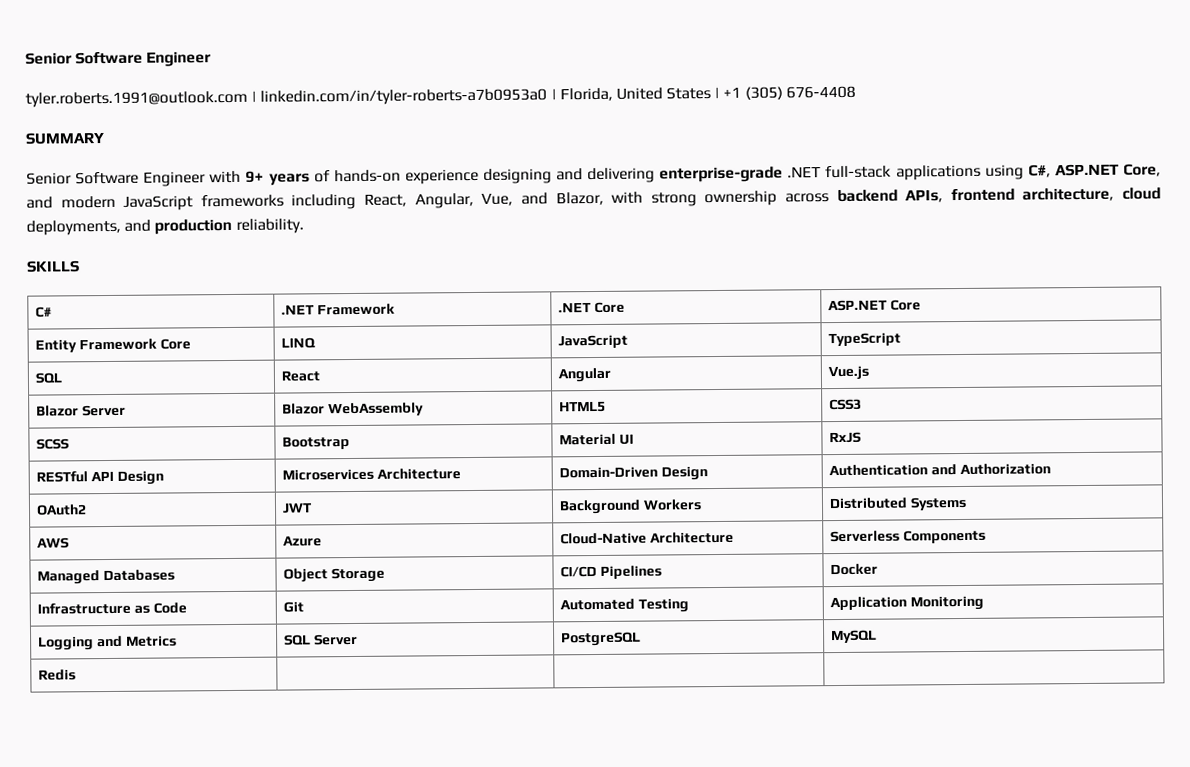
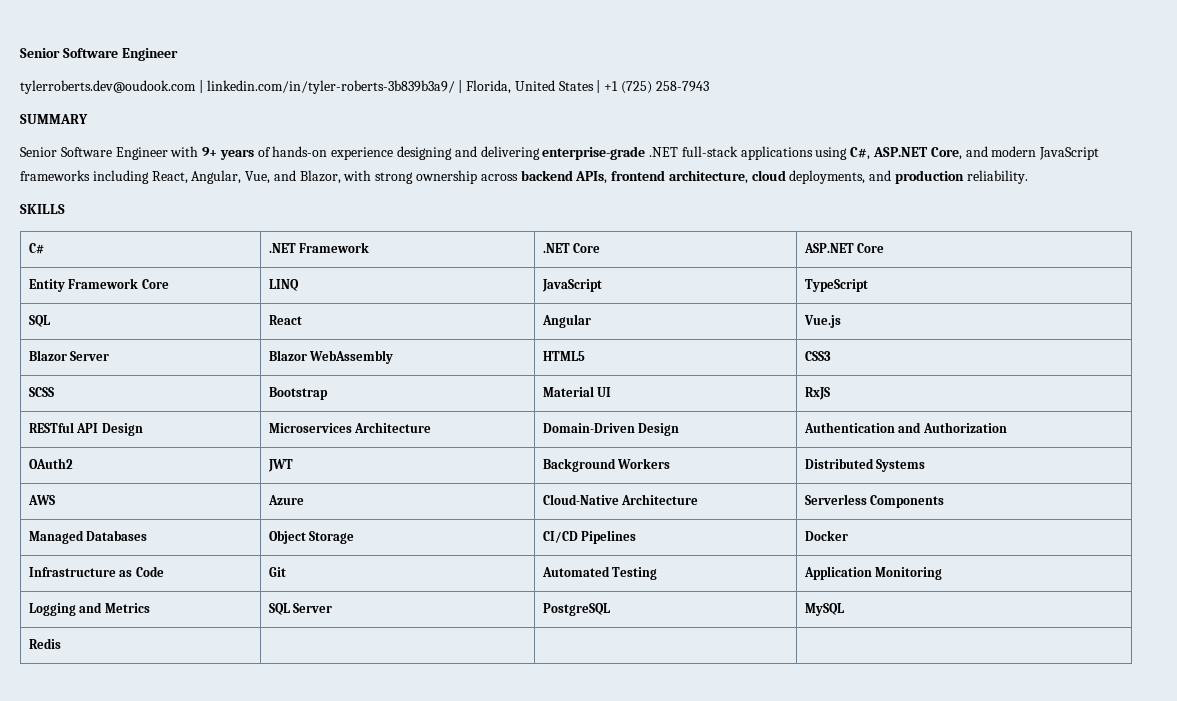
- tyler.roberts.1991@outlook.com | linkedin.com/in/tyler-roberts-a7b0953a0 | Florida, United States | +1 (305) 676-4408
+ tylerroberts.dev@oudook.com | linkedin.com/in/tyler-roberts-3b839b3a9/ | Florida, United States | +1 (725) 258-7943

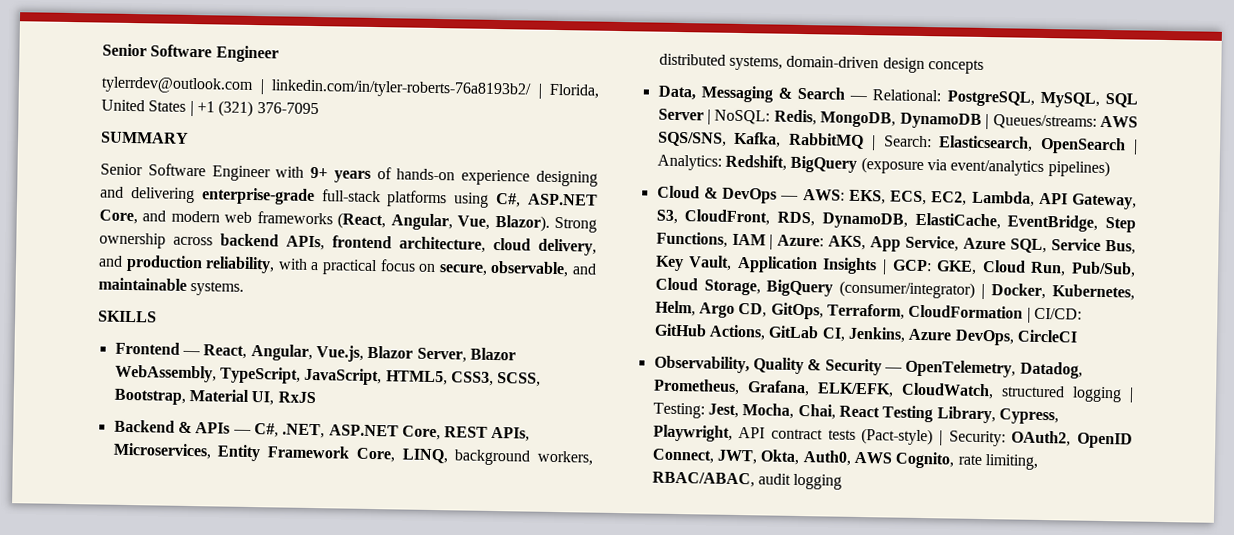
- tylerroberts.dev@oudook.com | linkedin.com/in/tyler-roberts-3b839b3a9/ | Florida, United States | +1 (725) 258-7943
+ tylerrdev@outlook.com | linkedin.com/in/tyler-roberts-76a8193b2/ | Florida, United States | +1 (321) 376-7095
- Senior Software Engineer with 9+ years of hands-on experience designing and delivering enterprise-grade .NET full-stack applications using C#, ASP.NET Core, and modern JavaScript frameworks including React, Angular, Vue, and Blazor, with strong ownership across backend APIs, frontend architecture, cloud deployments, and production reliability.
+ Senior Software Engineer with 9+ years of hands-on experience designing and delivering enterprise-grade full-stack platforms using C#, ASP.NET Core, and modern web frameworks (React, Angular, Vue, Blazor). Strong ownership across backend APIs, frontend architecture, cloud delivery, and production reliability, with a practical focus on secure, observable, and maintainable systems.
  SKILLS
- C# | .NET Framework | .NET Core | ASP.NET Core
- Entity Framework Core | LINQ | JavaScript | TypeScript
- SQL | React | Angular | Vue.js
- Blazor Server | Blazor WebAssembly | HTML5 | CSS3
- SCSS | Bootstrap | Material UI | RxJS
- RESTful API Design | Microservices Architecture | Domain-Driven Design | Authentication and Authorization
- OAuth2 | JWT | Background Workers | Distributed Systems
- AWS | Azure | Cloud-Native Architecture | Serverless Components
- Managed Databases | Object Storage | CI/CD Pipelines | Docker
- Infrastructure as Code | Git | Automated Testing | Application Monitoring
- Logging and Metrics | SQL Server | PostgreSQL | MySQL
- Redis | | |
+ Frontend — React, Angular, Vue.js, Blazor Server, Blazor WebAssembly, TypeScript, JavaScript, HTML5, CSS3, SCSS, Bootstrap, Material UI, RxJS
+ Backend & APIs — C#, .NET, ASP.NET Core, REST APIs, Microservices, Entity Framework Core, LINQ, background workers, distributed systems, domain-driven design concepts
+ Data, Messaging & Search — Relational: PostgreSQL, MySQL, SQL Server | NoSQL: Redis, MongoDB, DynamoDB | Queues/streams: AWS SQS/SNS, Kafka, RabbitMQ | Search: Elasticsearch, OpenSearch | Analytics: Redshift, BigQuery (exposure via event/analytics pipelines)
+ Cloud & DevOps — AWS: EKS, ECS, EC2, Lambda, API Gateway, S3, CloudFront, RDS, DynamoDB, ElastiCache, EventBridge, Step Functions, IAM | Azure: AKS, App Service, Azure SQL, Service Bus, Key Vault, Application Insights | GCP: GKE, Cloud Run, Pub/Sub, Cloud Storage, BigQuery (consumer/integrator) | Docker, Kubernetes, Helm, Argo CD, GitOps, Terraform, CloudFormation | CI/CD: GitHub Actions, GitLab CI, Jenkins, Azure DevOps, CircleCI
+ Observability, Quality & Security — OpenTelemetry, Datadog, Prometheus, Grafana, ELK/EFK, CloudWatch, structured logging | Testing: Jest, Mocha, Chai, React Testing Library, Cypress, Playwright, API contract tests (Pact-style) | Security: OAuth2, OpenID Connect, JWT, Okta, Auth0, AWS Cognito, rate limiting, RBAC/ABAC, audit logging

